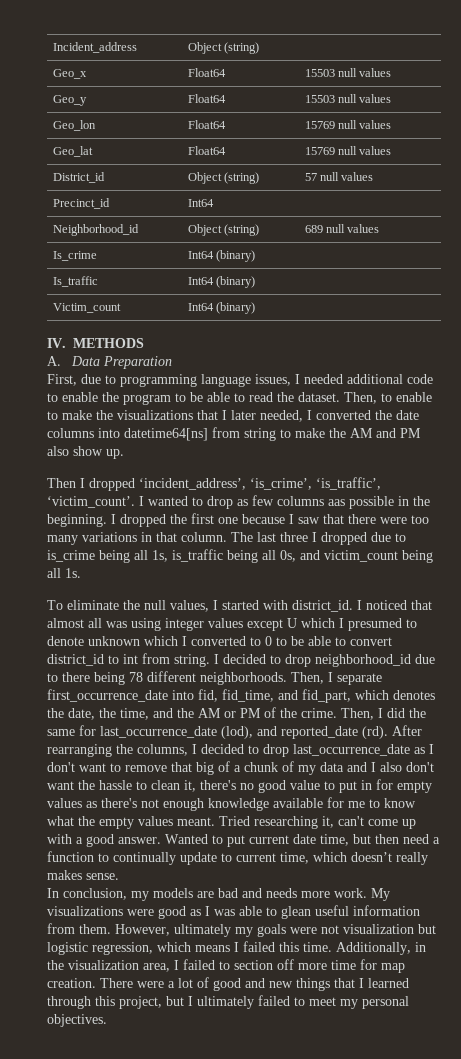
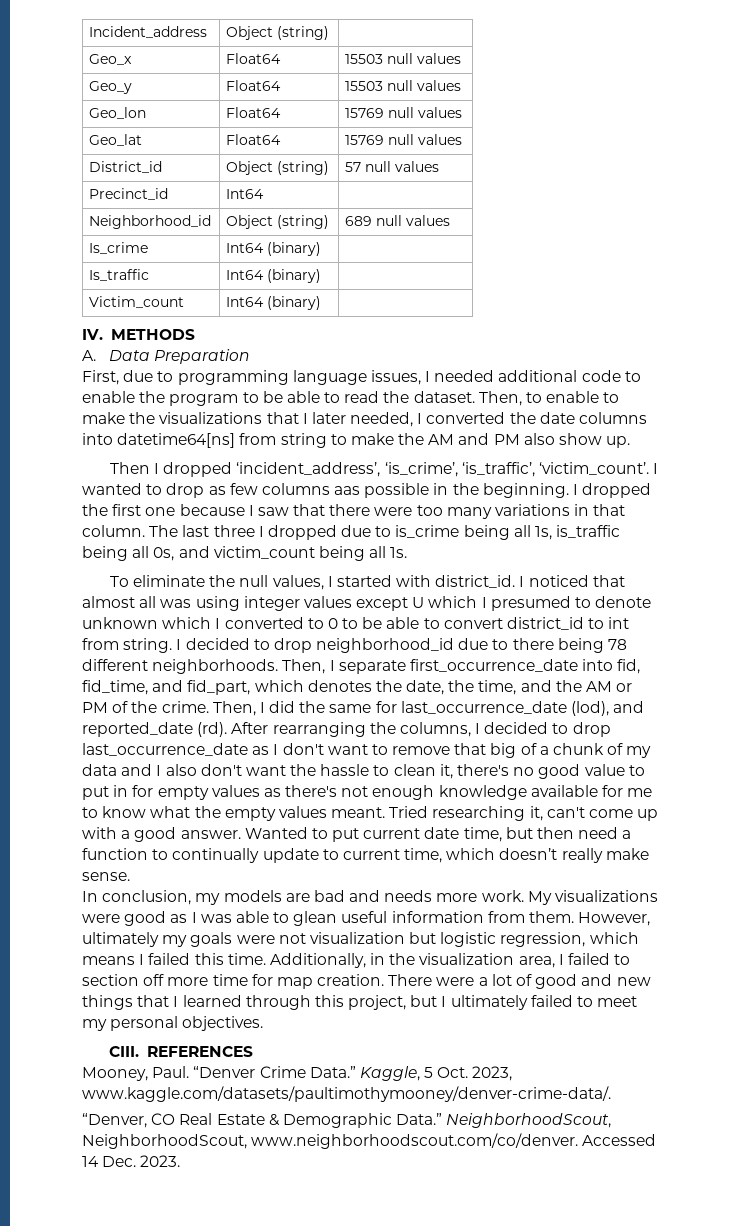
- Wanted to put current date time, but then need a function to continually update to current time, which doesn’t really makes sense.
+ Wanted to put current date time, but then need a function to continually update to current time, which doesn’t really make sense.
+ CIII. REFERENCES
+ Mooney, Paul. “Denver Crime Data.” Kaggle, 5 Oct. 2023, www.kaggle.com/datasets/paultimothymooney/denver-crime-data/.
+ “Denver, CO Real Estate & Demographic Data.” NeighborhoodScout, NeighborhoodScout, www.neighborhoodscout.com/co/denver. Accessed 14 Dec. 2023.

